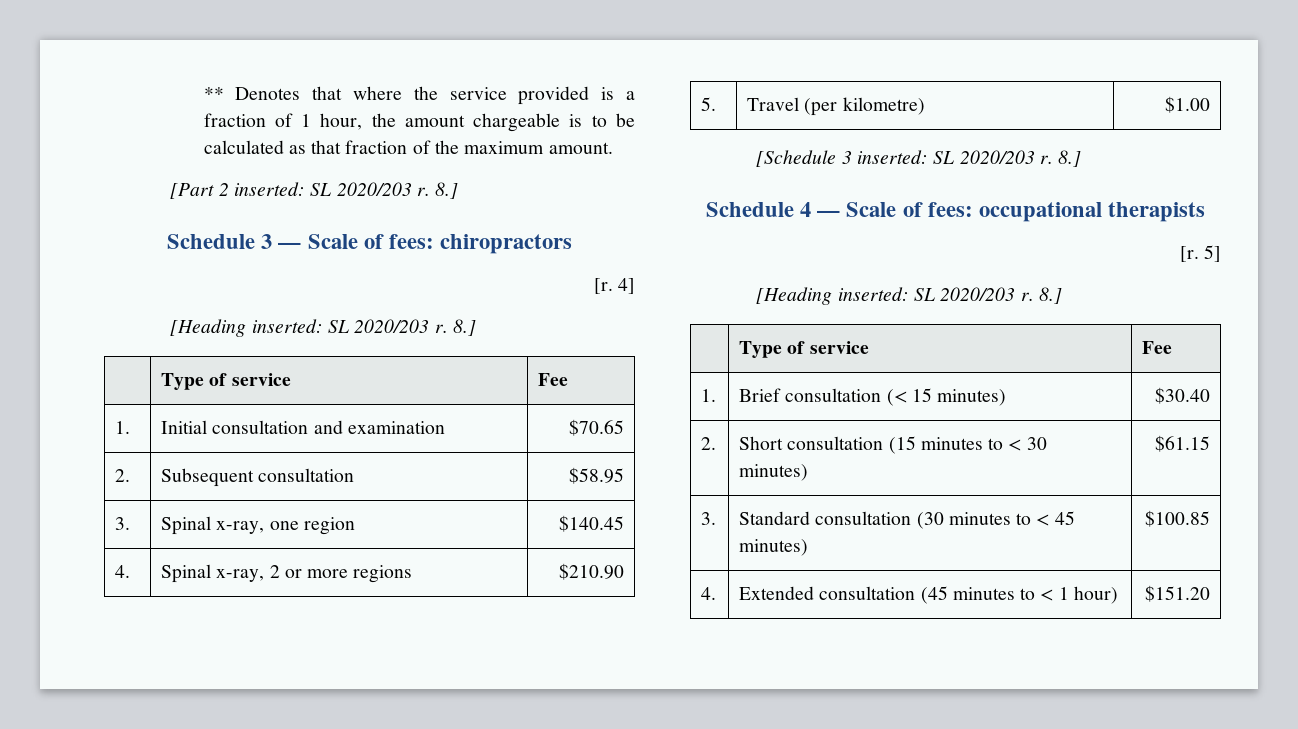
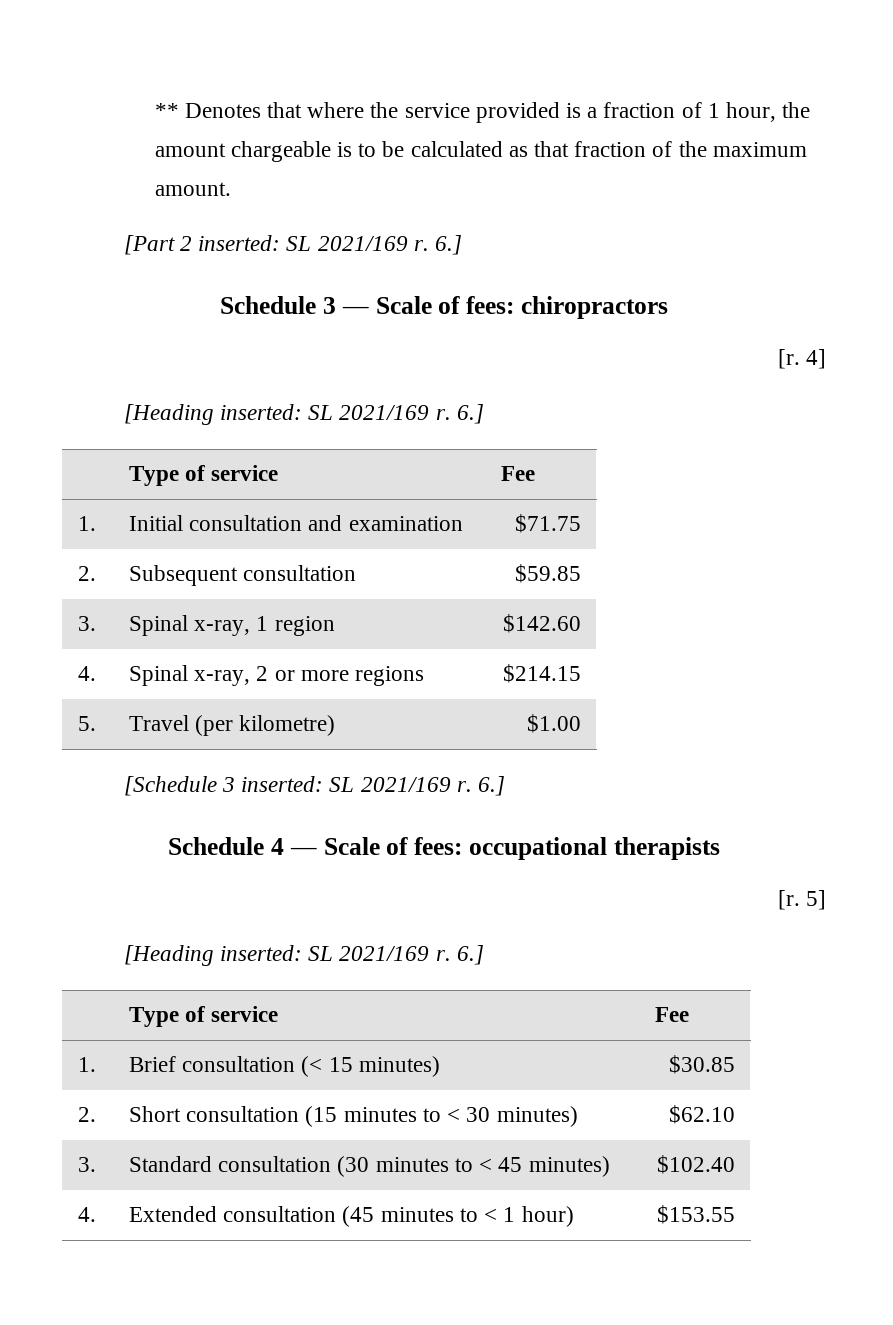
- [Part 2 inserted: SL 2020/203 r. 8.]
+ [Part 2 inserted: SL 2021/169 r. 6.]
  4]
- [Heading inserted: SL 2020/203 r. 8.]
+ [Heading inserted: SL 2021/169 r. 6.]
- 1. | Initial consultation and examination | $70.65
+ 1. | Initial consultation and examination | $71.75
- 2. | Subsequent consultation | $58.95
+ 2. | Subsequent consultation | $59.85
- 3. | Spinal x-ray, one region | $140.45
+ 3. | Spinal x-ray, 1 region | $142.60
- 4. | Spinal x-ray, 2 or more regions | $210.90
+ 4. | Spinal x-ray, 2 or more regions | $214.15
- [Schedule 3 inserted: SL 2020/203 r. 8.]
+ [Schedule 3 inserted: SL 2021/169 r. 6.]
  5]
- [Heading inserted: SL 2020/203 r. 8.]
+ [Heading inserted: SL 2021/169 r. 6.]
- 1. | Brief consultation (< 15 minutes) | $30.40
+ 1. | Brief consultation (< 15 minutes) | $30.85
- 2. | Short consultation (15 minutes to < 30 minutes) | $61.15
+ 2. | Short consultation (15 minutes to < 30 minutes) | $62.10
- 3. | Standard consultation (30 minutes to < 45 minutes) | $100.85
+ 3. | Standard consultation (30 minutes to < 45 minutes) | $102.40
- 4. | Extended consultation (45 minutes to < 1 hour) | $151.20
+ 4. | Extended consultation (45 minutes to < 1 hour) | $153.55

